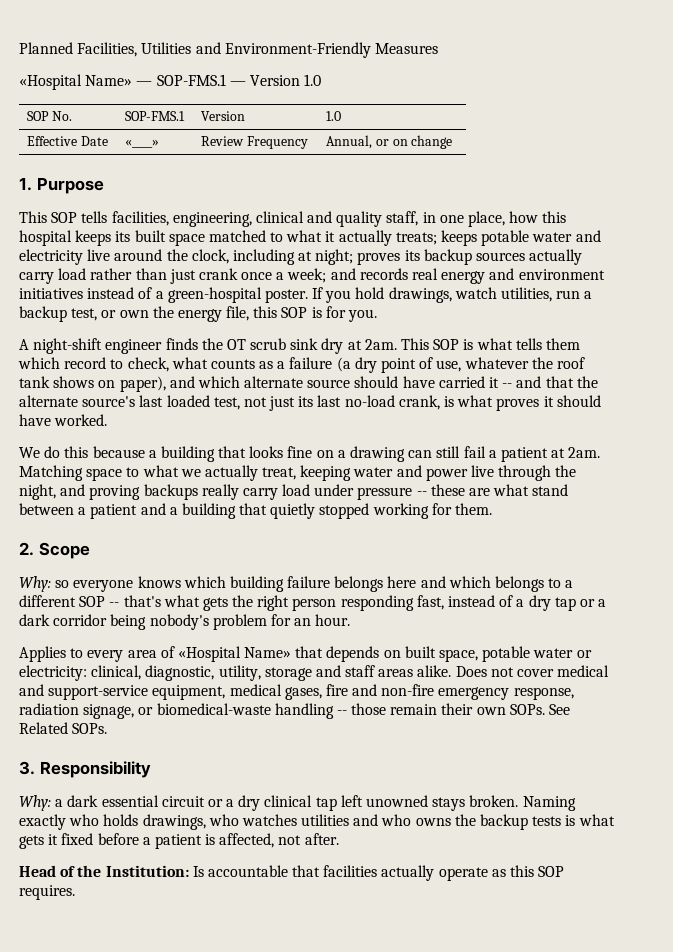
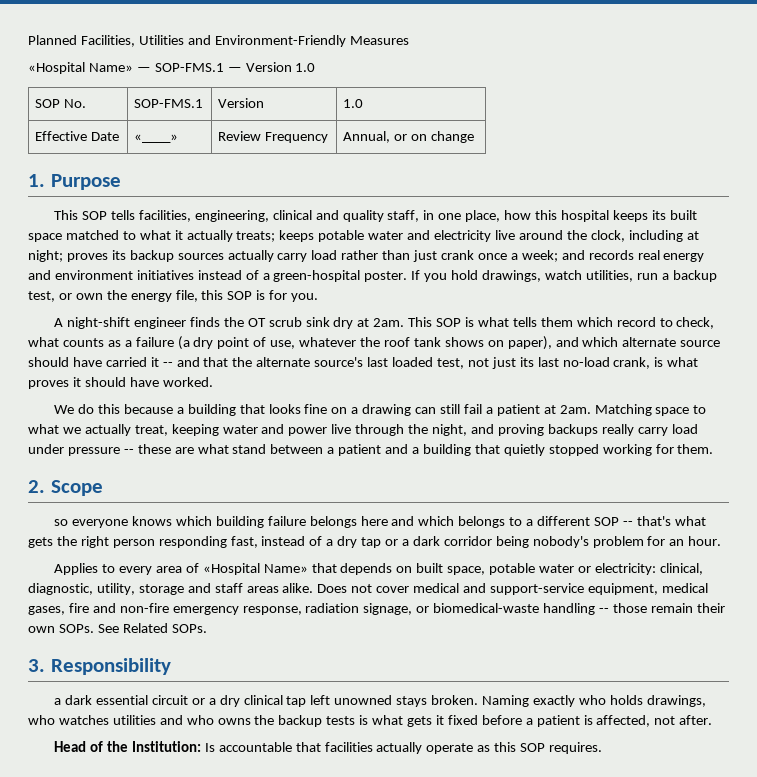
- Why: so everyone knows which building failure belongs here and which belongs to a different SOP -- that's what gets the right person responding fast, instead of a dry tap or a dark corridor being nobody's problem for an hour.
+ so everyone knows which building failure belongs here and which belongs to a different SOP -- that's what gets the right person responding fast, instead of a dry tap or a dark corridor being nobody's problem for an hour.
- Why: a dark essential circuit or a dry clinical tap left unowned stays broken.
+ a dark essential circuit or a dry clinical tap left unowned stays broken.

